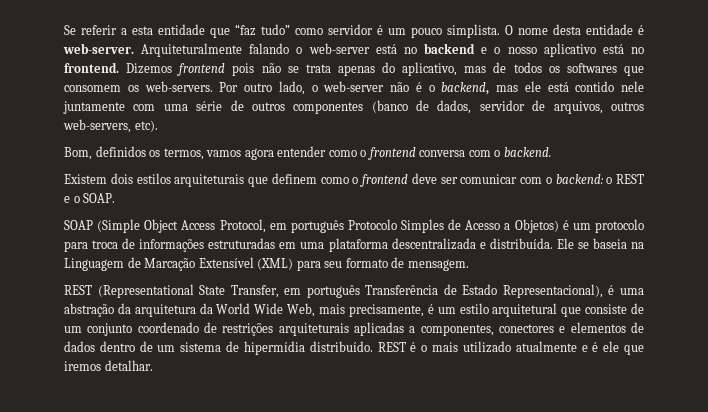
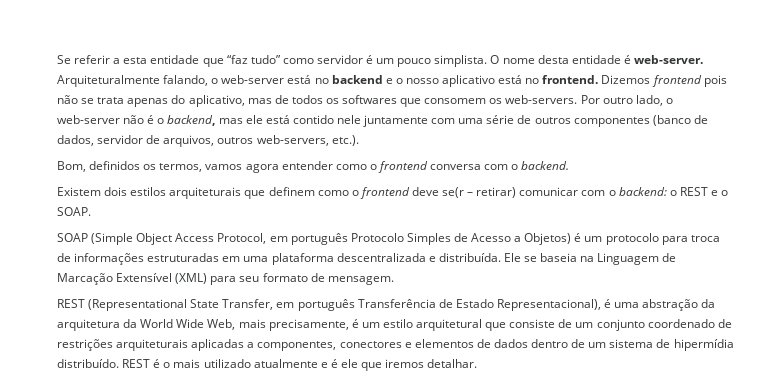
- Arquiteturalmente falando o web-server está no backend e o nosso aplicativo está no frontend.
+ Arquiteturalmente falando, o web-server está no backend e o nosso aplicativo está no frontend.
- Por outro lado, o web-server não é o backend, mas ele está contido nele juntamente com uma série de outros componentes (banco de dados, servidor de arquivos, outros web-servers, etc).
+ Por outro lado, o web-server não é o backend, mas ele está contido nele juntamente com uma série de outros componentes (banco de dados, servidor de arquivos, outros web-servers, etc.).
- Existem dois estilos arquiteturais que definem como o frontend deve ser comunicar com o backend: o REST e o SOAP.
+ Existem dois estilos arquiteturais que definem como o frontend deve se(r – retirar) comunicar com o backend: o REST e o SOAP.

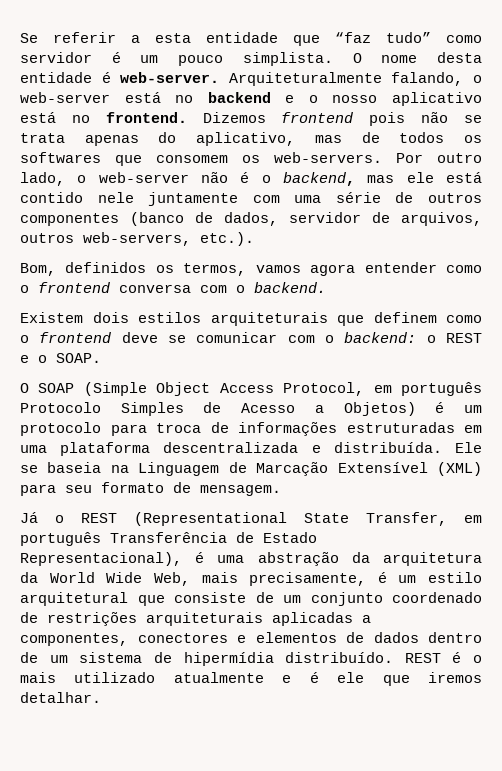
- Existem dois estilos arquiteturais que definem como o frontend deve se(r – retirar) comunicar com o backend: o REST e o SOAP.
+ Existem dois estilos arquiteturais que definem como o frontend deve se comunicar com o backend: o REST e o SOAP.
- SOAP (Simple Object Access Protocol, em português Protocolo Simples de Acesso a Objetos) é um protocolo para troca de informações estruturadas em uma plataforma descentralizada e distribuída.
+ O SOAP (Simple Object Access Protocol, em português Protocolo Simples de Acesso a Objetos) é um protocolo para troca de informações estruturadas em uma plataforma descentralizada e distribuída.
- REST (Representational State Transfer, em português Transferência de Estado Representacional), é uma abstração da arquitetura da World Wide Web, mais precisamente, é um estilo arquitetural que consiste de um conjunto coordenado de restrições arquiteturais aplicadas a componentes, conectores e elementos de dados dentro de um sistema de hipermídia distribuído.
+ Já o REST (Representational State Transfer, em português Transferência de Estado Representacional), é uma abstração da arquitetura da World Wide Web, mais precisamente, é um estilo arquitetural que consiste de um conjunto coordenado de restrições arquiteturais aplicadas a componentes, conectores e elementos de dados dentro de um sistema de hipermídia distribuído.

